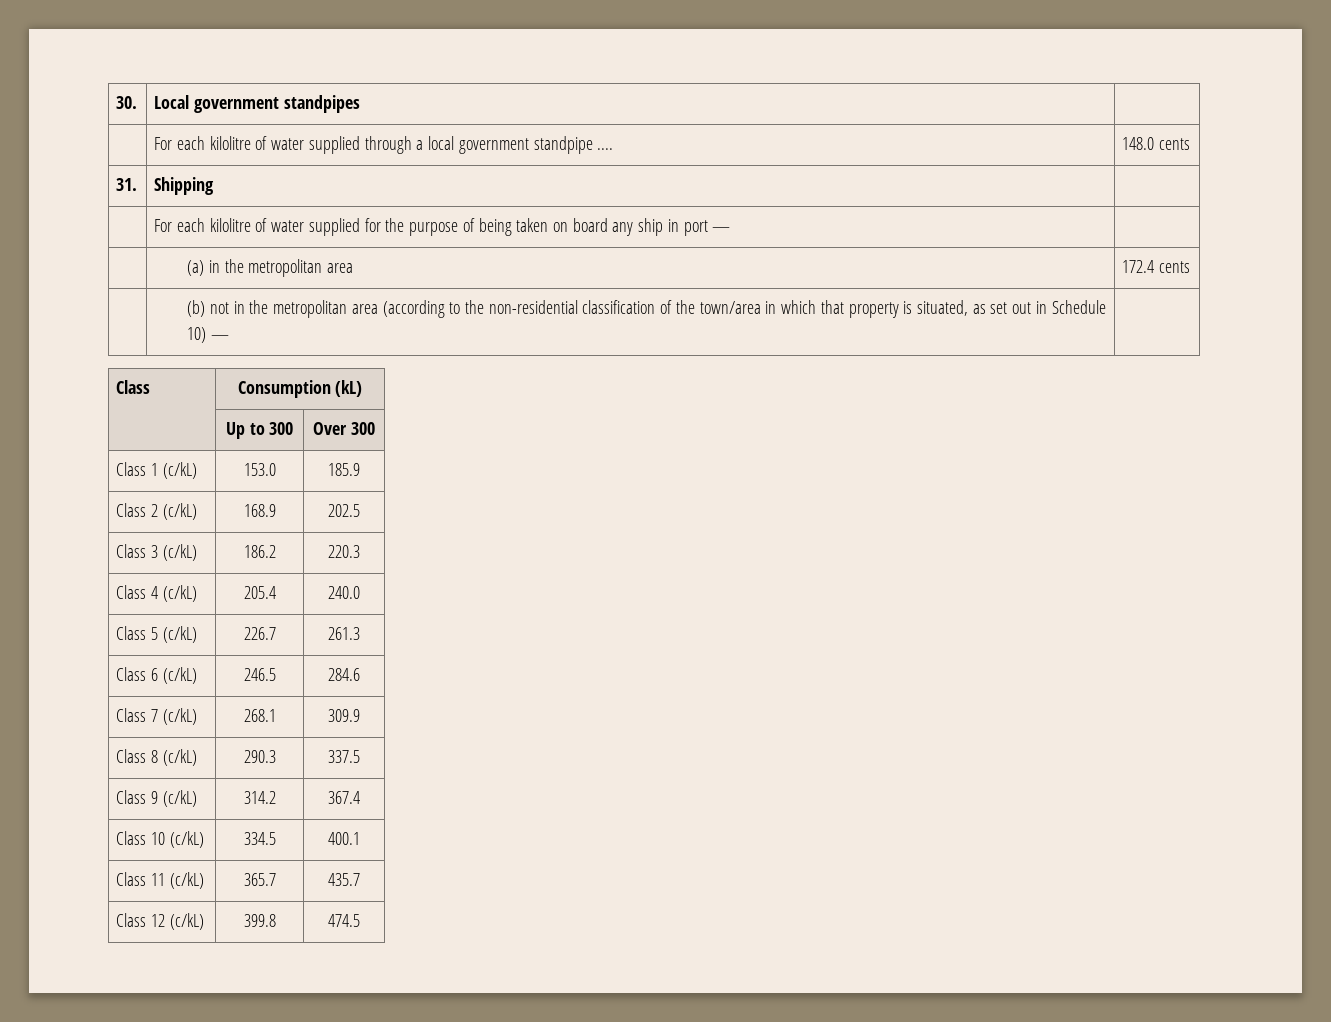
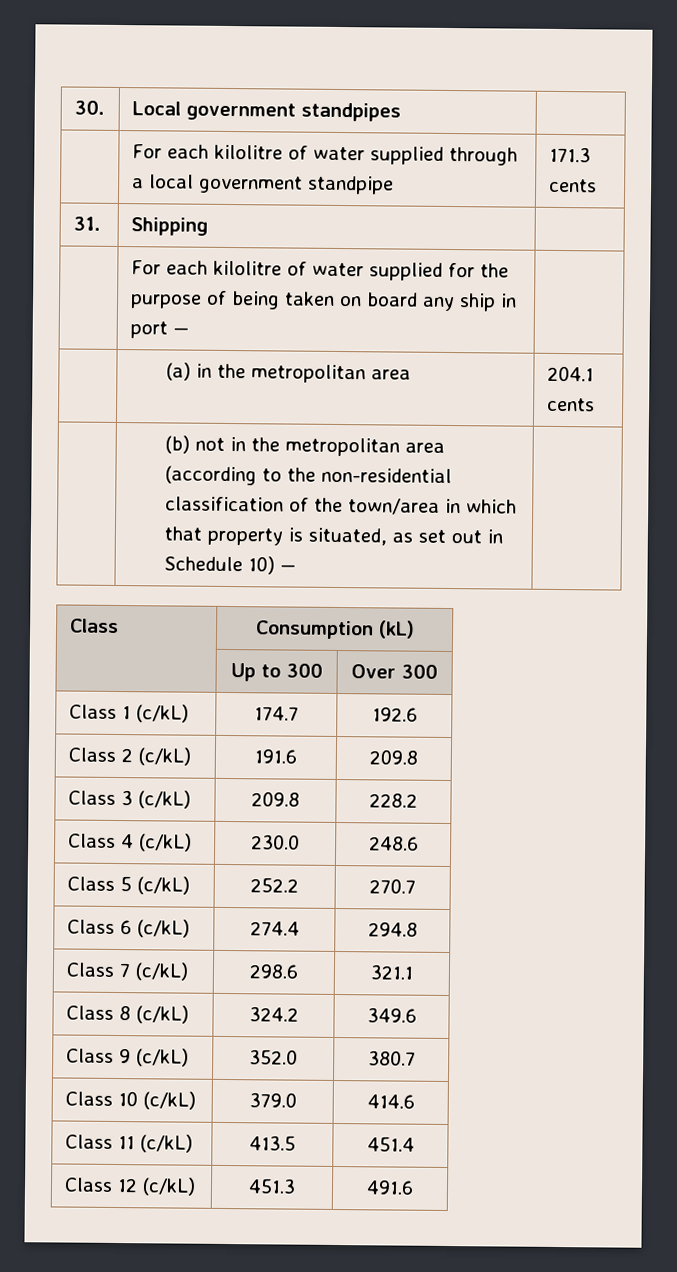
- | For each kilolitre of water supplied through a local government standpipe .... | 148.0 cents
+ | For each kilolitre of water supplied through a local government standpipe | 171.3 cents
- | (a) in the metropolitan area | 172.4 cents
+ | (a) in the metropolitan area | 204.1 cents
- Class 1 (c/kL) | 153.0 | 185.9
+ Class 1 (c/kL) | 174.7 | 192.6
- Class 2 (c/kL) | 168.9 | 202.5
+ Class 2 (c/kL) | 191.6 | 209.8
- Class 3 (c/kL) | 186.2 | 220.3
+ Class 3 (c/kL) | 209.8 | 228.2
- Class 4 (c/kL) | 205.4 | 240.0
+ Class 4 (c/kL) | 230.0 | 248.6
- Class 5 (c/kL) | 226.7 | 261.3
+ Class 5 (c/kL) | 252.2 | 270.7
- Class 6 (c/kL) | 246.5 | 284.6
+ Class 6 (c/kL) | 274.4 | 294.8
- Class 7 (c/kL) | 268.1 | 309.9
+ Class 7 (c/kL) | 298.6 | 321.1
- Class 8 (c/kL) | 290.3 | 337.5
+ Class 8 (c/kL) | 324.2 | 349.6
- Class 9 (c/kL) | 314.2 | 367.4
+ Class 9 (c/kL) | 352.0 | 380.7
- Class 10 (c/kL) | 334.5 | 400.1
+ Class 10 (c/kL) | 379.0 | 414.6
- Class 11 (c/kL) | 365.7 | 435.7
+ Class 11 (c/kL) | 413.5 | 451.4
- Class 12 (c/kL) | 399.8 | 474.5
+ Class 12 (c/kL) | 451.3 | 491.6

